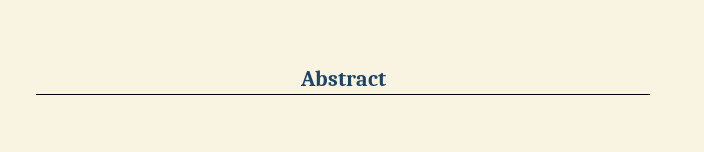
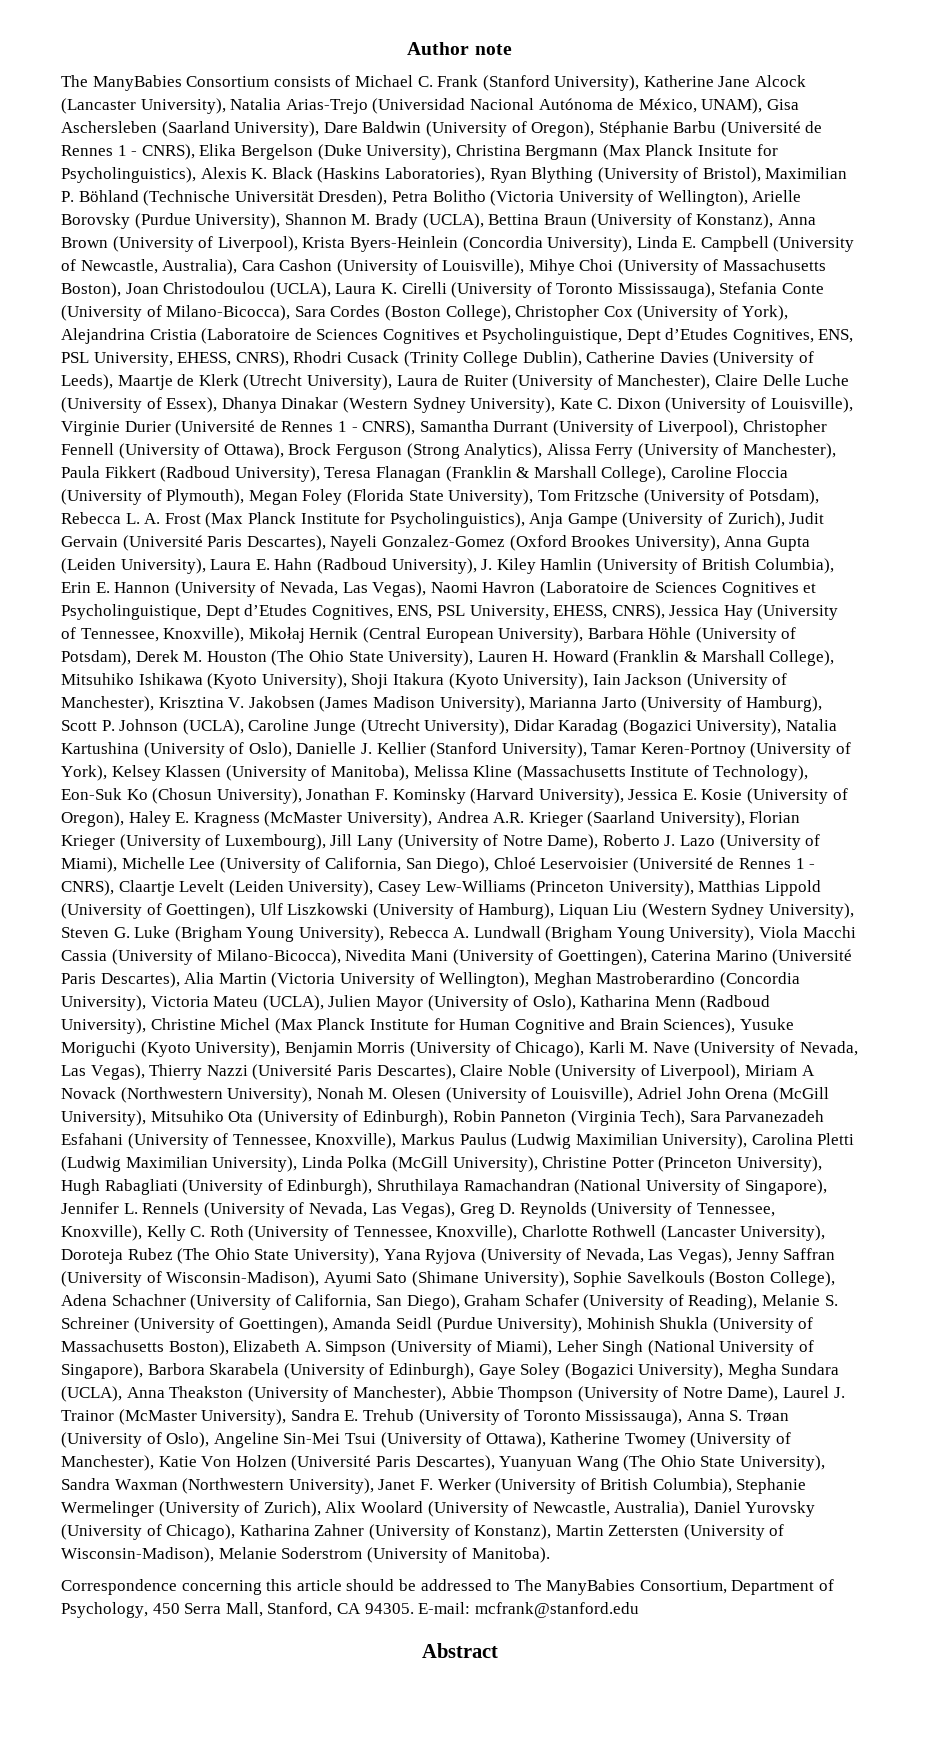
+ Author note
+ The ManyBabies Consortium consists of Michael C. Frank (Stanford University), Katherine Jane Alcock (Lancaster University), Natalia Arias-Trejo (Universidad Nacional Autónoma de México, UNAM), Gisa Aschersleben (Saarland University), Dare Baldwin (University of Oregon), Stéphanie Barbu (Université de Rennes 1 - CNRS), Elika Bergelson (Duke University), Christina Bergmann (Max Planck Insitute for Psycholinguistics), Alexis K. Black (Haskins Laboratories), Ryan Blything (University of Bristol), Maximilian P. Böhland (Technische Universität Dresden), Petra Bolitho (Victoria University of Wellington), Arielle Borovsky (Purdue University), Shannon M. Brady (UCLA), Bettina Braun (University of Konstanz), Anna Brown (University of Liverpool), Krista Byers-Heinlein (Concordia University), Linda E. Campbell (University of Newcastle, Australia), Cara Cashon (University of Louisville), Mihye Choi (University of Massachusetts Boston), Joan Christodoulou (UCLA), Laura K. Cirelli (University of Toronto Mississauga), Stefania Conte (University of Milano-Bicocca), Sara Cordes (Boston College), Christopher Cox (University of York), Alejandrina Cristia (Laboratoire de Sciences Cognitives et Psycholinguistique, Dept d’Etudes Cognitives, ENS, PSL University, EHESS, CNRS), Rhodri Cusack (Trinity College Dublin), Catherine Davies (University of Leeds), Maartje de Klerk (Utrecht University), Laura de Ruiter (University of Manchester), Claire Delle Luche (University of Essex), Dhanya Dinakar (Western Sydney University), Kate C. Dixon (University of Louisville), Virginie Durier (Université de Rennes 1 - CNRS), Samantha Durrant (University of Liverpool), Christopher Fennell (University of Ottawa), Brock Ferguson (Strong Analytics), Alissa Ferry (University of Manchester), Paula Fikkert (Radboud University), Teresa Flanagan (Franklin & Marshall College), Caroline Floccia (University of Plymouth), Megan Foley (Florida State University), Tom Fritzsche (University of Potsdam), Rebecca L. A. Frost (Max Planck Institute for Psycholinguistics), Anja Gampe (University of Zurich), Judit Gervain (Université Paris Descartes), Nayeli Gonzalez-Gomez (Oxford Brookes University), Anna Gupta (Leiden University), Laura E. Hahn (Radboud University), J. Kiley Hamlin (University of British Columbia), Erin E. Hannon (University of Nevada, Las Vegas), Naomi Havron (Laboratoire de Sciences Cognitives et Psycholinguistique, Dept d’Etudes Cognitives, ENS, PSL University, EHESS, CNRS), Jessica Hay (University of Tennessee, Knoxville), Mikołaj Hernik (Central European University), Barbara Höhle (University of Potsdam), Derek M. Houston (The Ohio State University), Lauren H. Howard (Franklin & Marshall College), Mitsuhiko Ishikawa (Kyoto University), Shoji Itakura (Kyoto University), Iain Jackson (University of Manchester), Krisztina V. Jakobsen (James Madison University), Marianna Jarto (University of Hamburg), Scott P. Johnson (UCLA), Caroline Junge (Utrecht University), Didar Karadag (Bogazici University), Natalia Kartushina (University of Oslo), Danielle J. Kellier (Stanford University), Tamar Keren-Portnoy (University of York), Kelsey Klassen (University of Manitoba), Melissa Kline (Massachusetts Institute of Technology), Eon-Suk Ko (Chosun University), Jonathan F. Kominsky (Harvard University), Jessica E. Kosie (University of Oregon), Haley E. Kragness (McMaster University), Andrea A.R. Krieger (Saarland University), Florian Krieger (University of Luxembourg), Jill Lany (University of Notre Dame), Roberto J. Lazo (University of Miami), Michelle Lee (University of California, San Diego), Chloé Leservoisier (Université de Rennes 1 - CNRS), Claartje Levelt (Leiden University), Casey Lew-Williams (Princeton University), Matthias Lippold (University of Goettingen), Ulf Liszkowski (University of Hamburg), Liquan Liu (Western Sydney University), Steven G. Luke (Brigham Young University), Rebecca A. Lundwall (Brigham Young University), Viola Macchi Cassia (University of Milano-Bicocca), Nivedita Mani (University of Goettingen), Caterina Marino (Université Paris Descartes), Alia Martin (Victoria University of Wellington), Meghan Mastroberardino (Concordia University), Victoria Mateu (UCLA), Julien Mayor (University of Oslo), Katharina Menn (Radboud University), Christine Michel (Max Planck Institute for Human Cognitive and Brain Sciences), Yusuke Moriguchi (Kyoto University), Benjamin Morris (University of Chicago), Karli M. Nave (University of Nevada, Las Vegas), Thierry Nazzi (Université Paris Descartes), Claire Noble (University of Liverpool), Miriam A Novack (Northwestern University), Nonah M. Olesen (University of Louisville), Adriel John Orena (McGill University), Mitsuhiko Ota (University of Edinburgh), Robin Panneton (Virginia Tech), Sara Parvanezadeh Esfahani (University of Tennessee, Knoxville), Markus Paulus (Ludwig Maximilian University), Carolina Pletti (Ludwig Maximilian University), Linda Polka (McGill University), Christine Potter (Princeton University), Hugh Rabagliati (University of Edinburgh), Shruthilaya Ramachandran (National University of Singapore), Jennifer L. Rennels (University of Nevada, Las Vegas), Greg D. Reynolds (University of Tennessee, Knoxville), Kelly C. Roth (University of Tennessee, Knoxville), Charlotte Rothwell (Lancaster University), Doroteja Rubez (The Ohio State University), Yana Ryjova (University of Nevada, Las Vegas), Jenny Saffran (University of Wisconsin-Madison), Ayumi Sato (Shimane University), Sophie Savelkouls (Boston College), Adena Schachner (University of California, San Diego), Graham Schafer (University of Reading), Melanie S. Schreiner (University of Goettingen), Amanda Seidl (Purdue University), Mohinish Shukla (University of Massachusetts Boston), Elizabeth A. Simpson (University of Miami), Leher Singh (National University of Singapore), Barbora Skarabela (University of Edinburgh), Gaye Soley (Bogazici University), Megha Sundara (UCLA), Anna Theakston (University of Manchester), Abbie Thompson (University of Notre Dame), Laurel J. Trainor (McMaster University), Sandra E. Trehub (University of Toronto Mississauga), Anna S. Trøan (University of Oslo), Angeline Sin-Mei Tsui (University of Ottawa), Katherine Twomey (University of Manchester), Katie Von Holzen (Université Paris Descartes), Yuanyuan Wang (The Ohio State University), Sandra Waxman (Northwestern University), Janet F. Werker (University of British Columbia), Stephanie Wermelinger (University of Zurich), Alix Woolard (University of Newcastle, Australia), Daniel Yurovsky (University of Chicago), Katharina Zahner (University of Konstanz), Martin Zettersten (University of Wisconsin-Madison), Melanie Soderstrom (University of Manitoba).
+ Correspondence concerning this article should be addressed to The ManyBabies Consortium, Department of Psychology, 450 Serra Mall, Stanford, CA 94305. E-mail: mcfrank@stanford.edu

